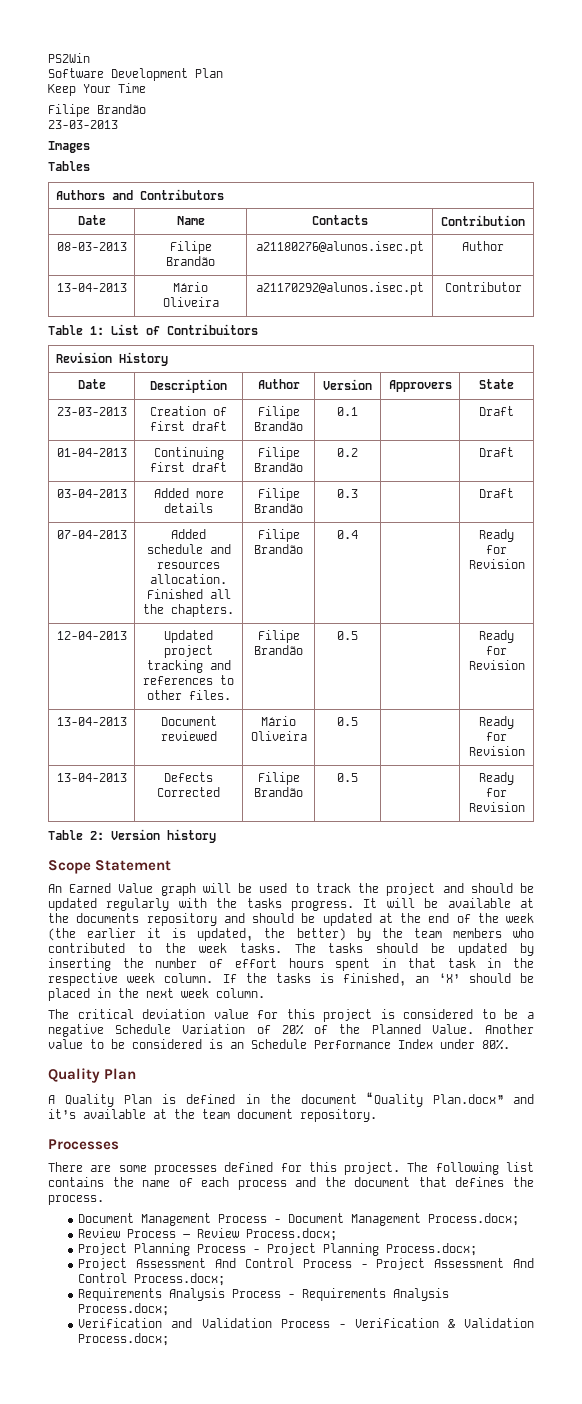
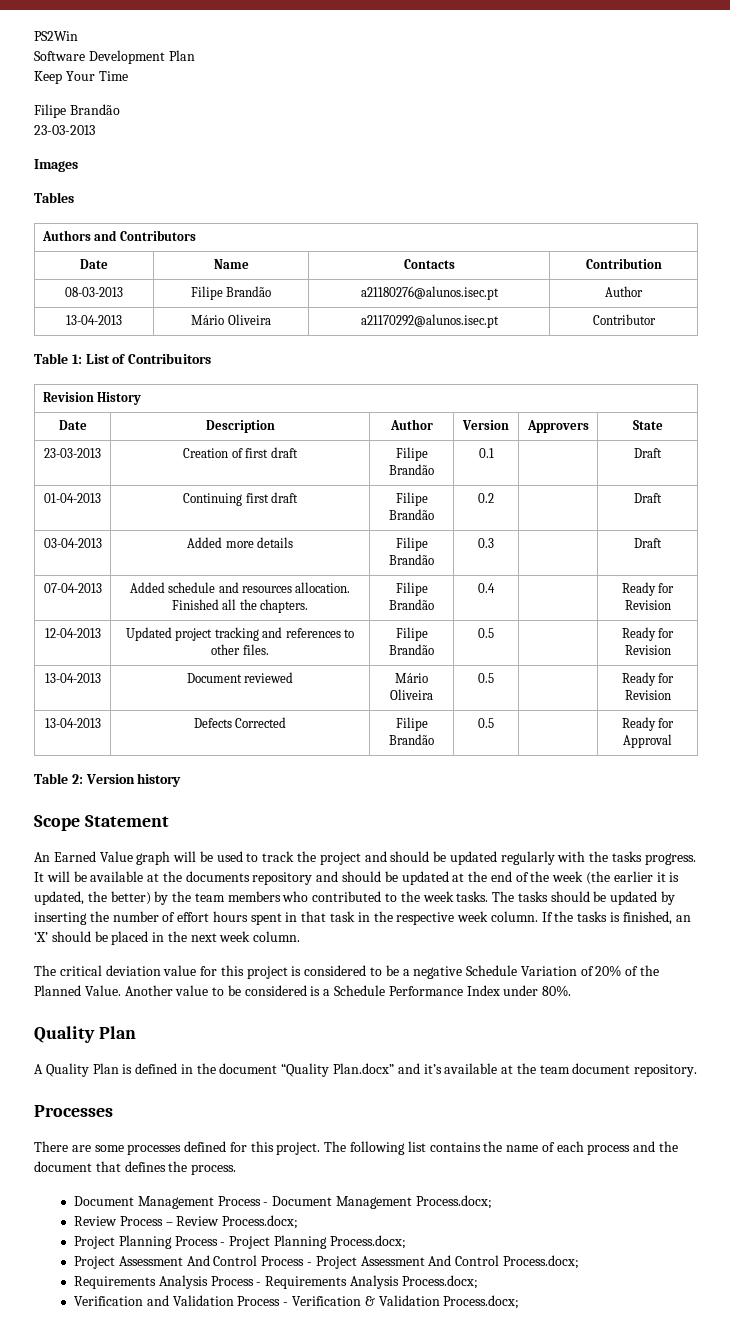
- 13-04-2013 | Defects Corrected | Filipe Brandão | 0.5 | | Ready for Revision
+ 13-04-2013 | Defects Corrected | Filipe Brandão | 0.5 | | Ready for Approval
- Another value to be considered is an Schedule Performance Index under 80%.
+ Another value to be considered is a Schedule Performance Index under 80%.

